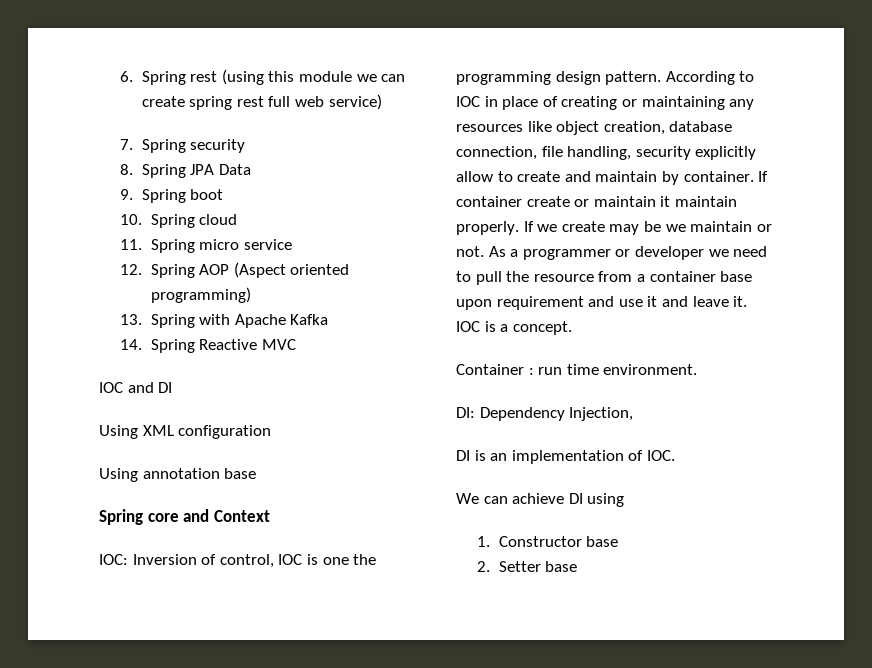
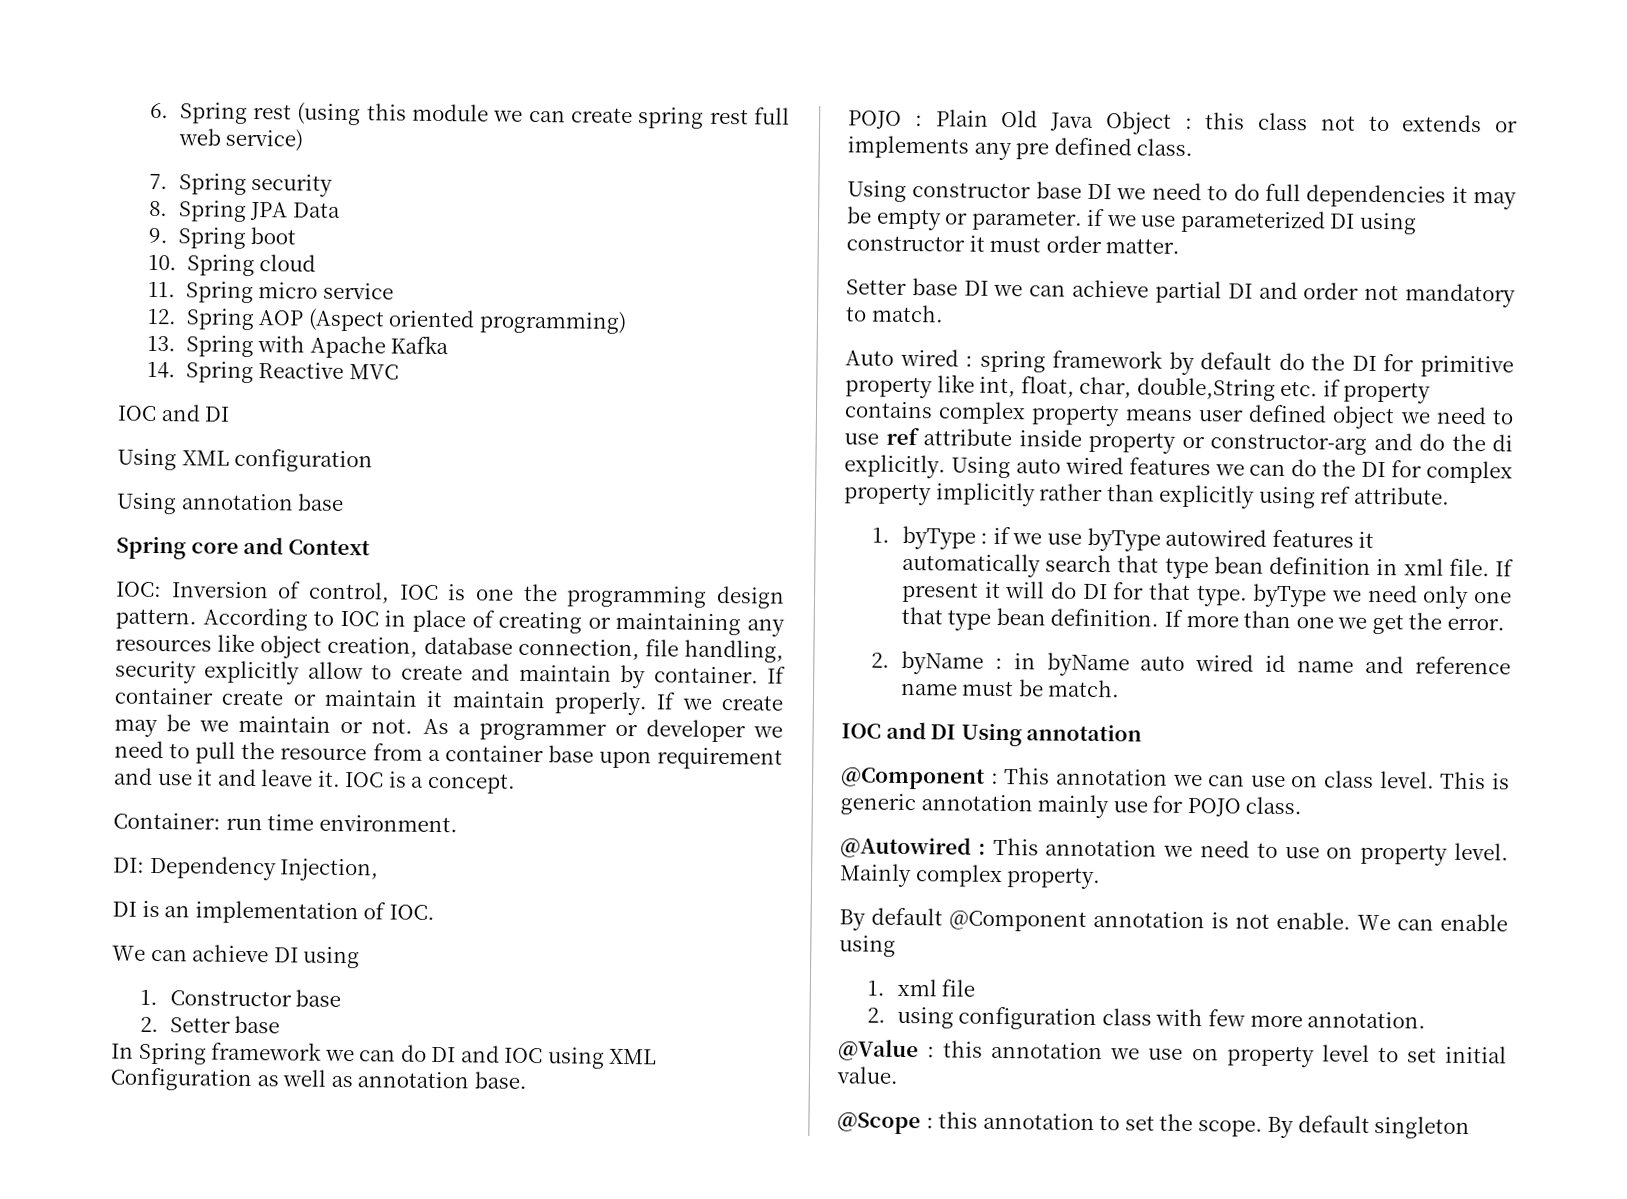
- Container : run time environment.
+ Container: run time environment.
+ In Spring framework we can do DI and IOC using XML Configuration as well as annotation base.
+ POJO : Plain Old Java Object : this class not to extends or implements any pre defined class.
+ Using constructor base DI we need to do full dependencies it may be empty or parameter. if we use parameterized DI using constructor it must order matter.
+ Setter base DI we can achieve partial DI and order not mandatory to match.
+ Auto wired : spring framework by default do the DI for primitive property like int, float, char, double,String etc. if property contains complex property means user defined object we need to use ref attribute inside property or constructor-arg and do the di explicitly. Using auto wired features we can do the DI for complex property implicitly rather than explicitly using ref attribute.
+ 1. byType : if we use byType autowired features it automatically search that type bean definition in xml file. If present it will do DI for that type. byType we need only one that type bean definition. If more than one we get the error.
+ 2. byName : in byName auto wired id name and reference name must be match.
+ IOC and DI Using annotation
+ @Component : This annotation we can use on class level. This is generic annotation mainly use for POJO class.
+ @Autowired : This annotation we need to use on property level. Mainly complex property.
+ By default @Component annotation is not enable. We can enable using
+ 1. xml file
+ 2. using configuration class with few more annotation.
+ @Value : this annotation we use on property level to set initial value.
+ @Scope : this annotation to set the scope. By default singleton

